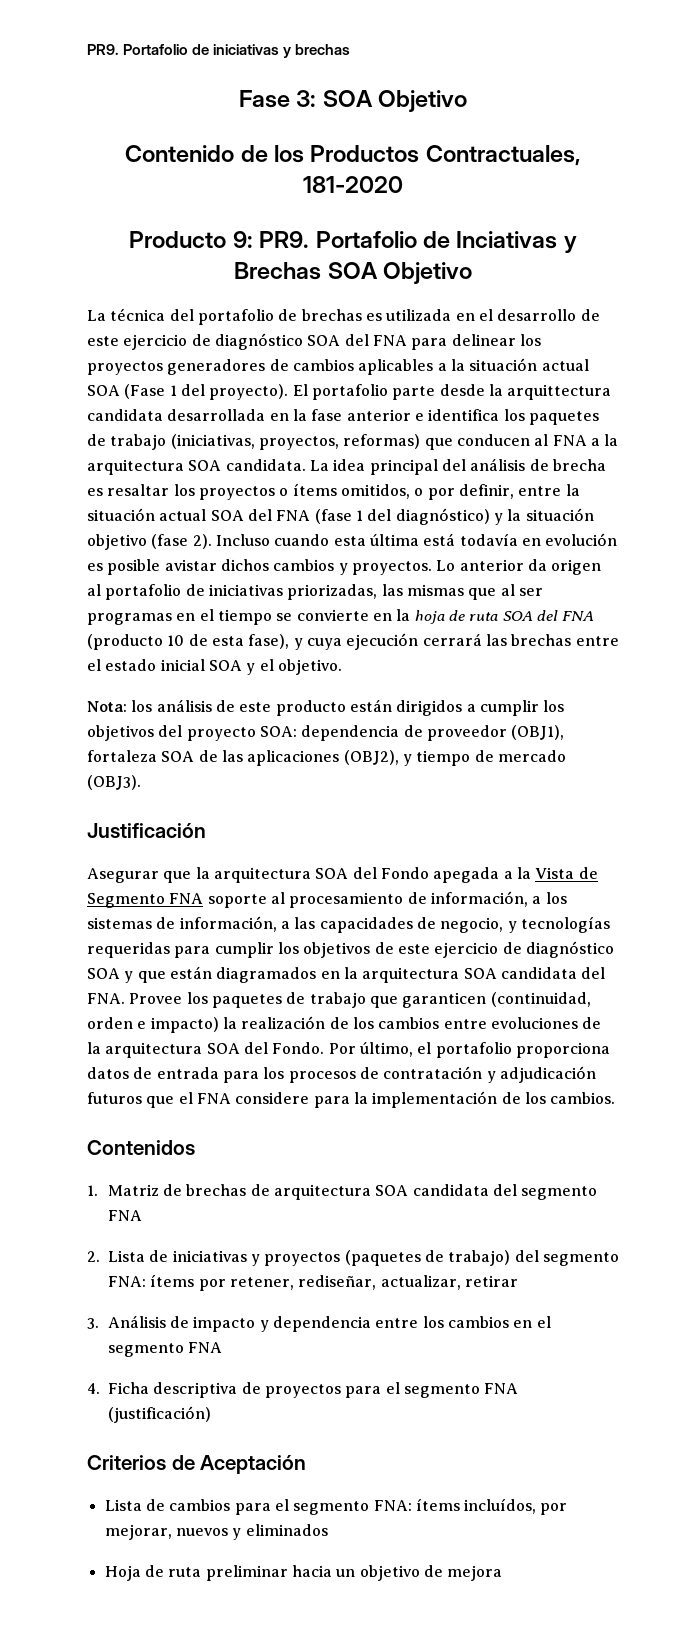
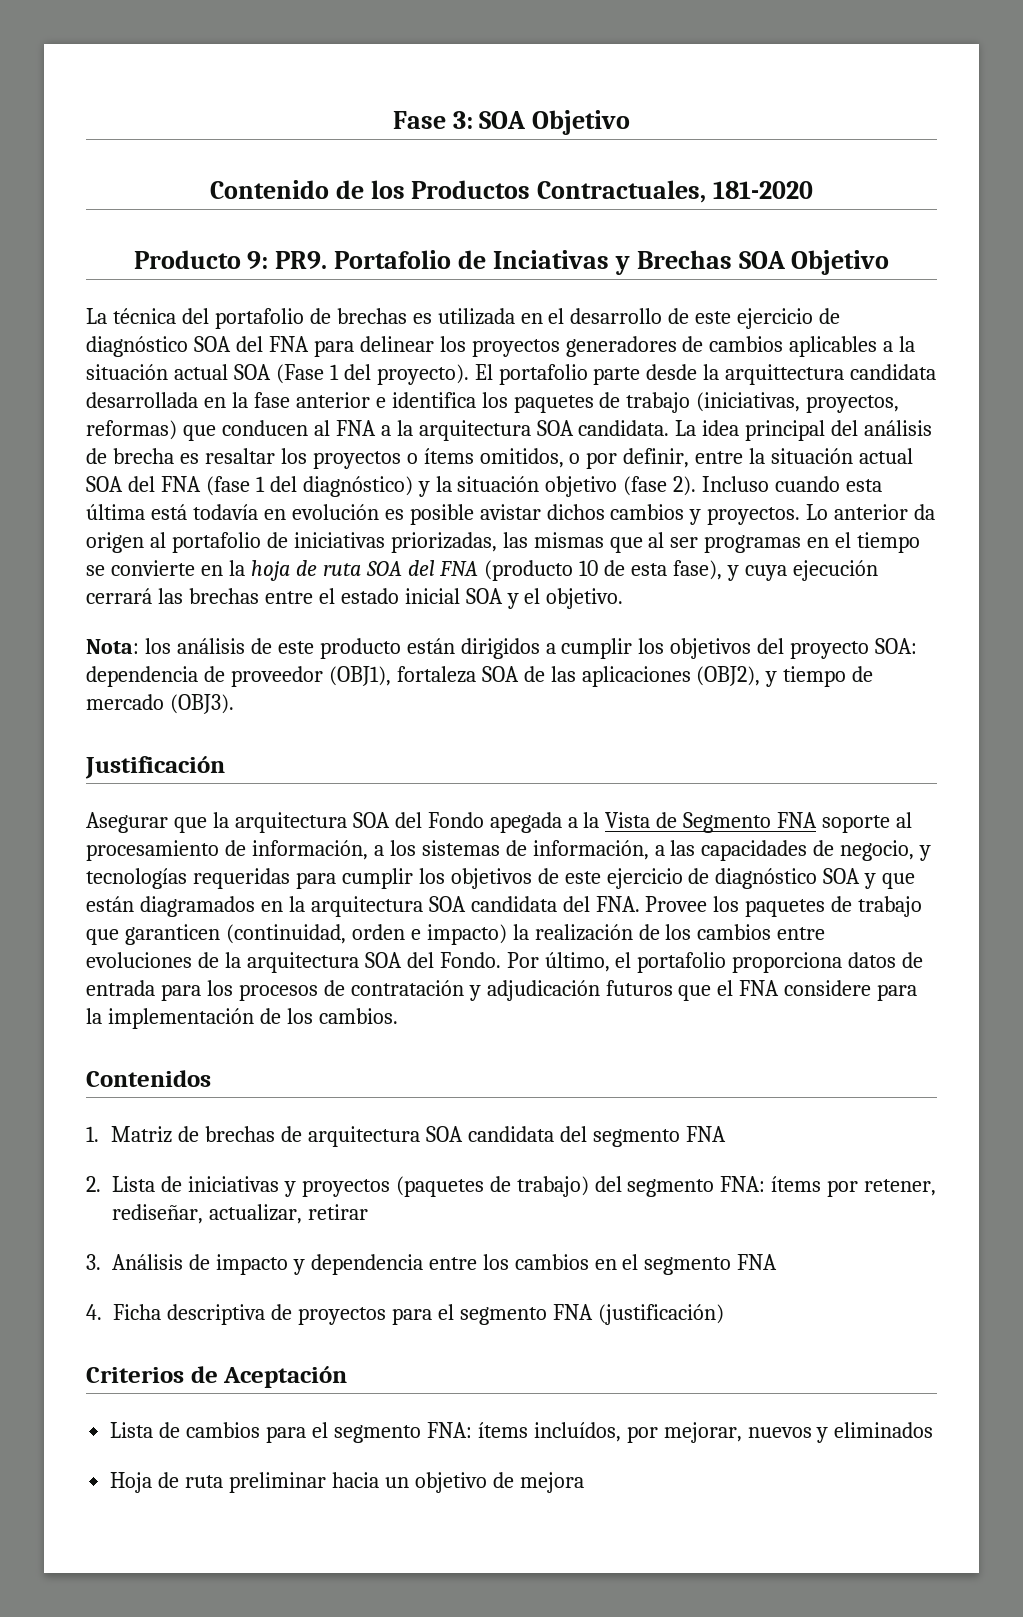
- PR9. Portafolio de iniciativas y brechas

